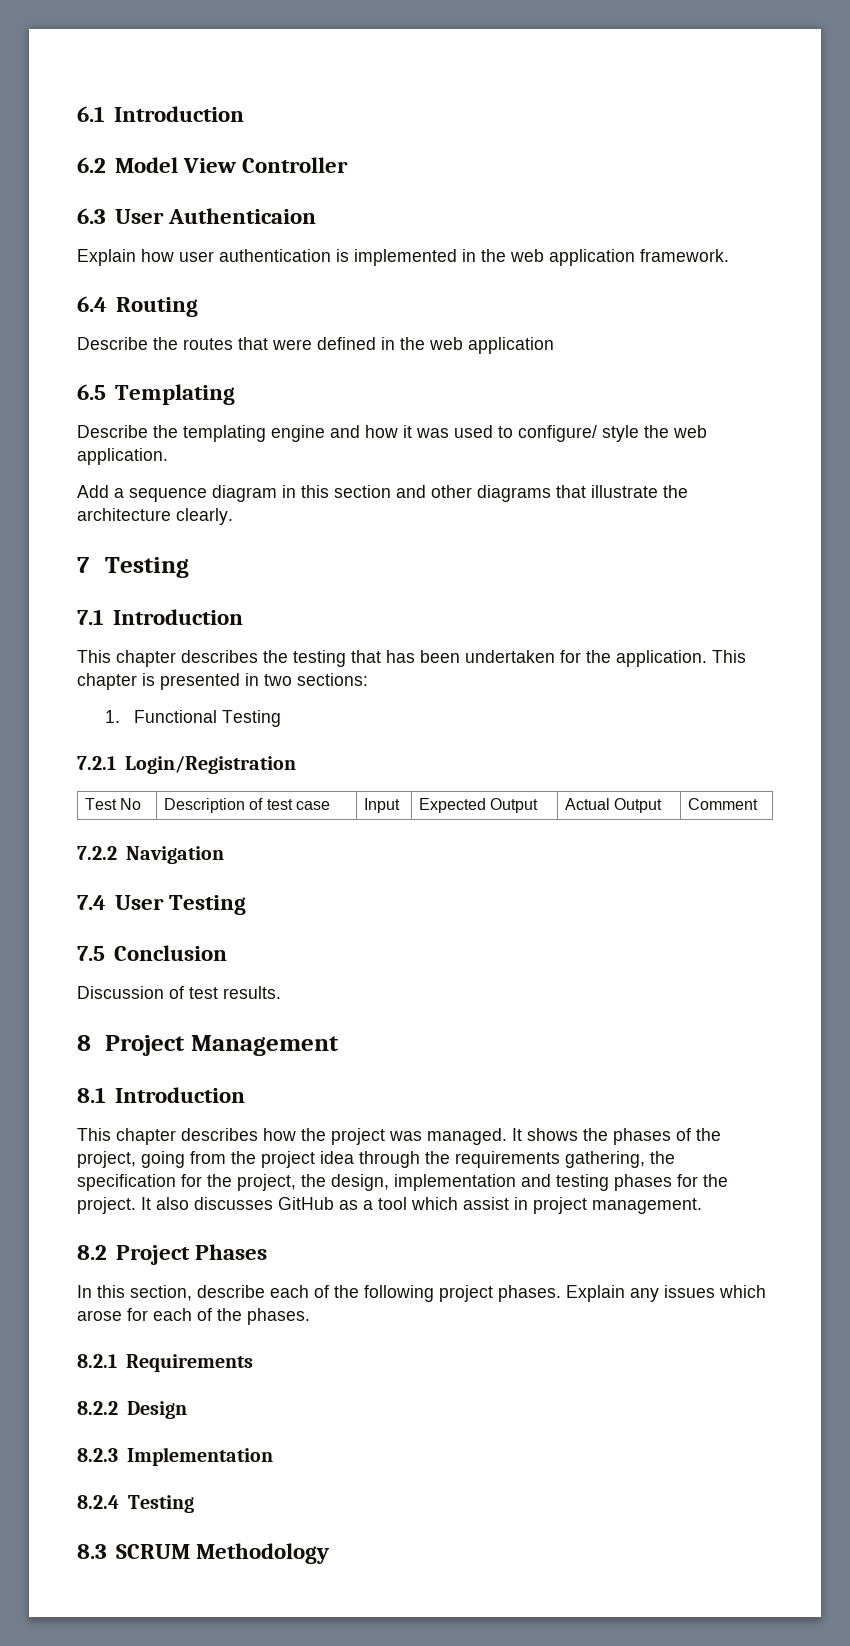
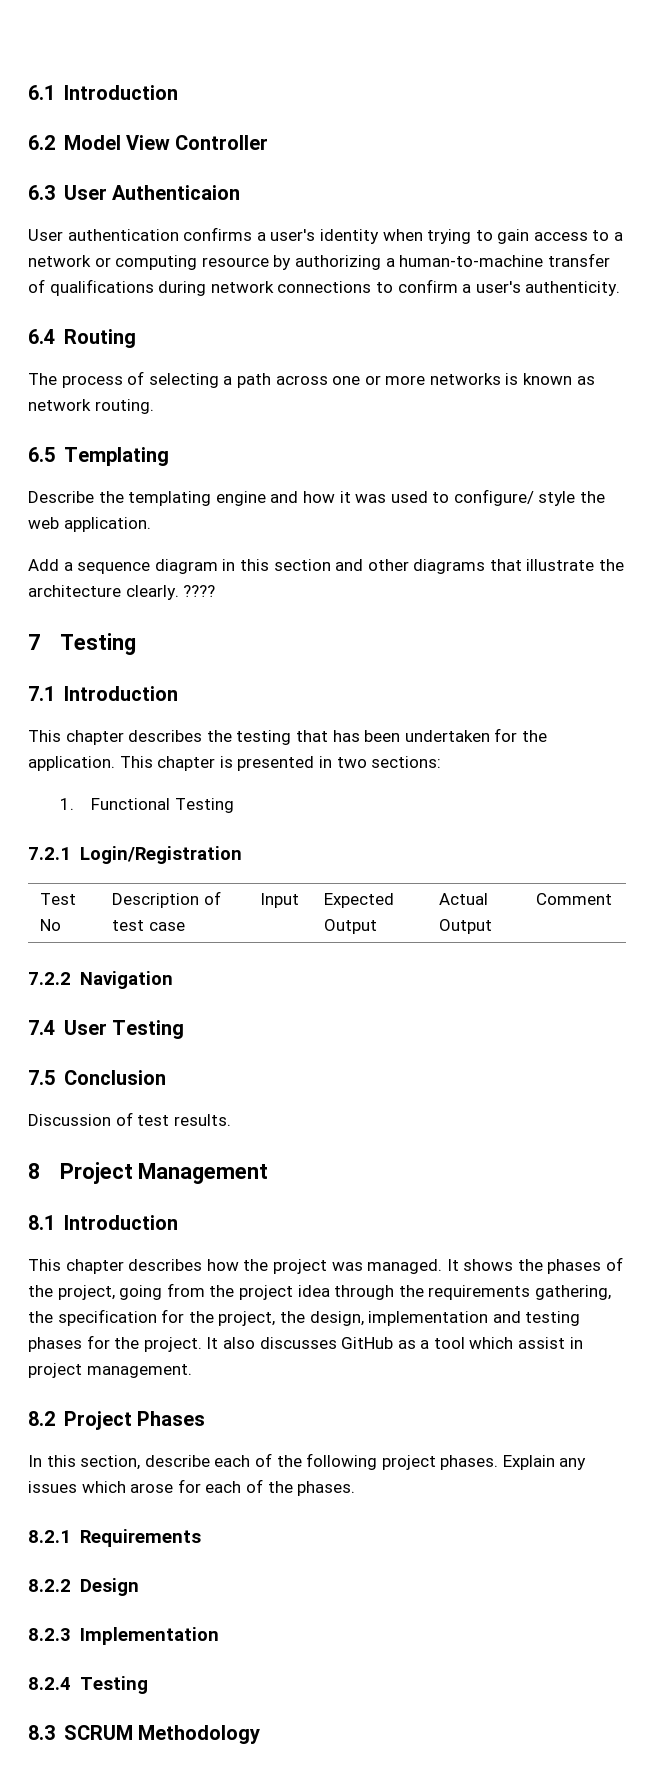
- Explain how user authentication is implemented in the web application framework.
+ User authentication confirms a user's identity when trying to gain access to a network or computing resource by authorizing a human-to-machine transfer of qualifications during network connections to confirm a user's authenticity.
  6.4 Routing
- Describe the routes that were defined in the web application
+ The process of selecting a path across one or more networks is known as network routing.
+ ????

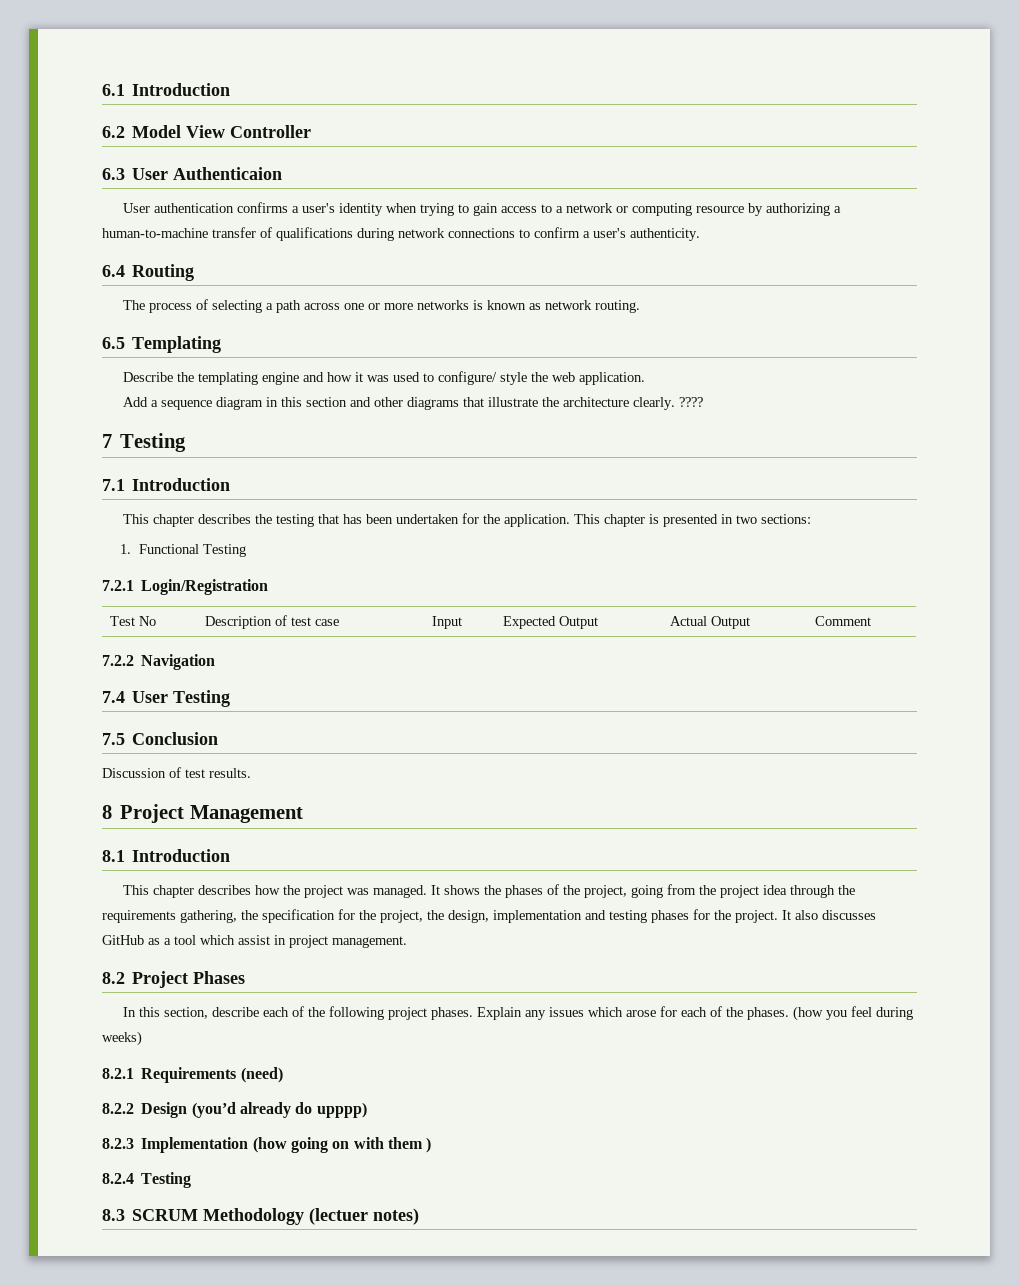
+ (how you feel during weeks)
- 8.2.1 Requirements
+ 8.2.1 Requirements (need)
- 8.2.2 Design
- 8.2.3 Implementation
+ 8.2.2 Design (you’d already do upppp)
+ 8.2.3 Implementation (how going on with them )
- 8.3 SCRUM Methodology
+ 8.3 SCRUM Methodology (lectuer notes)

